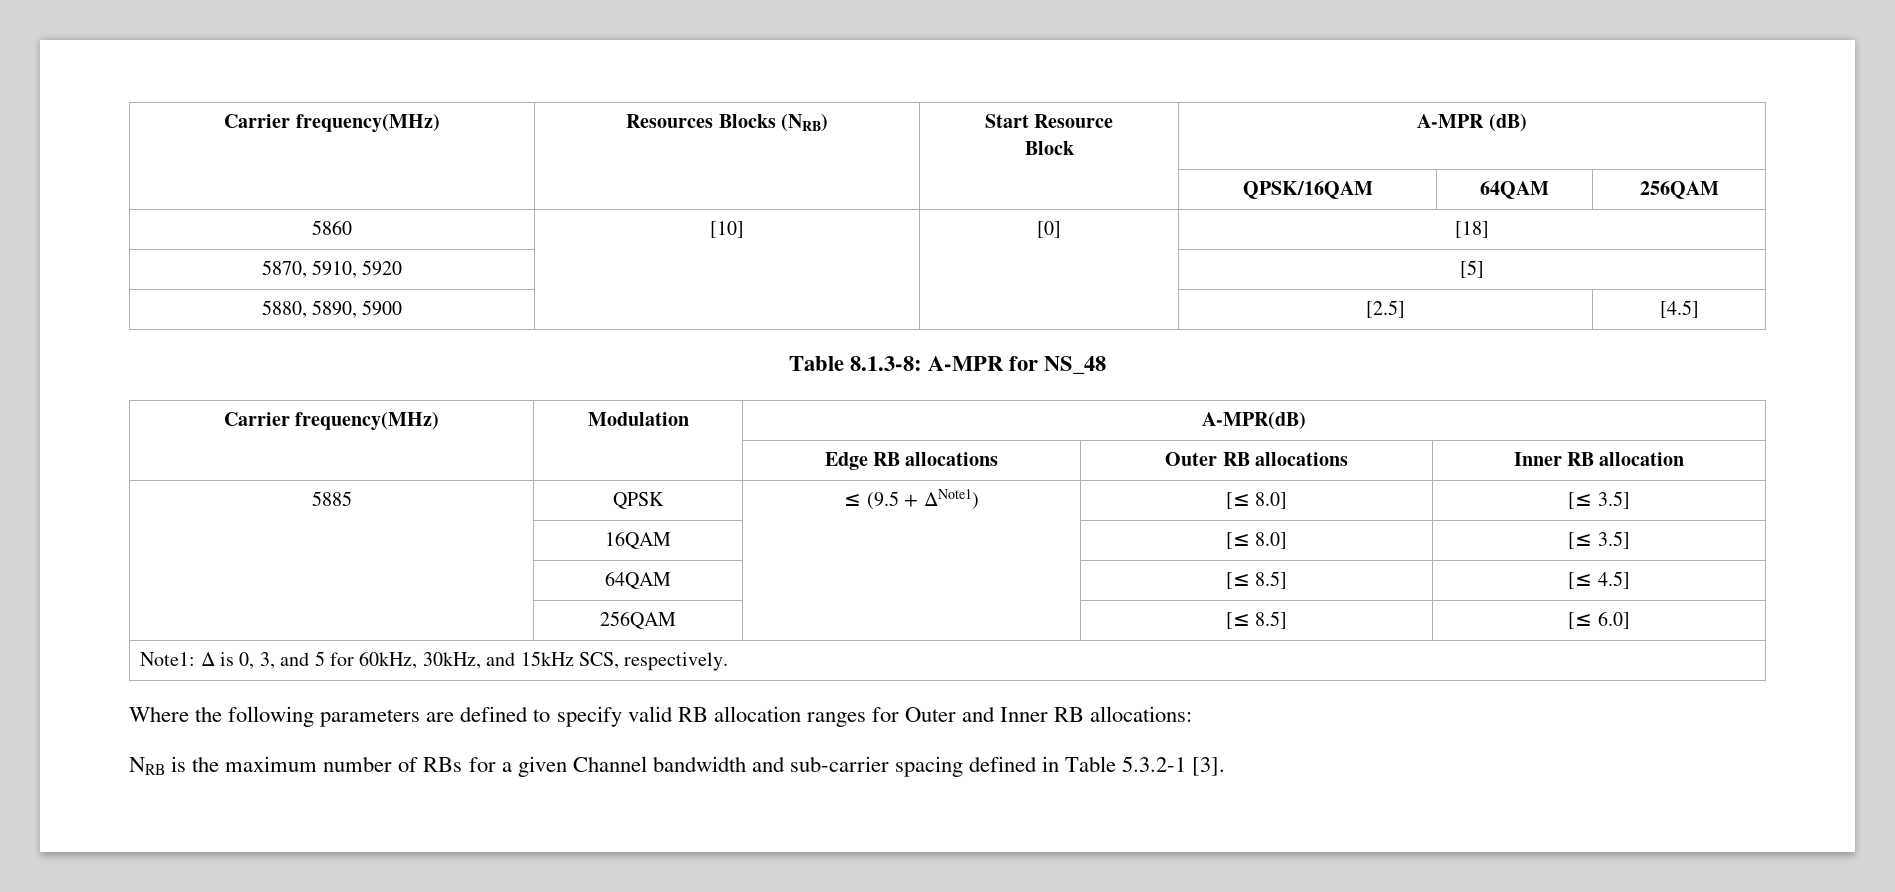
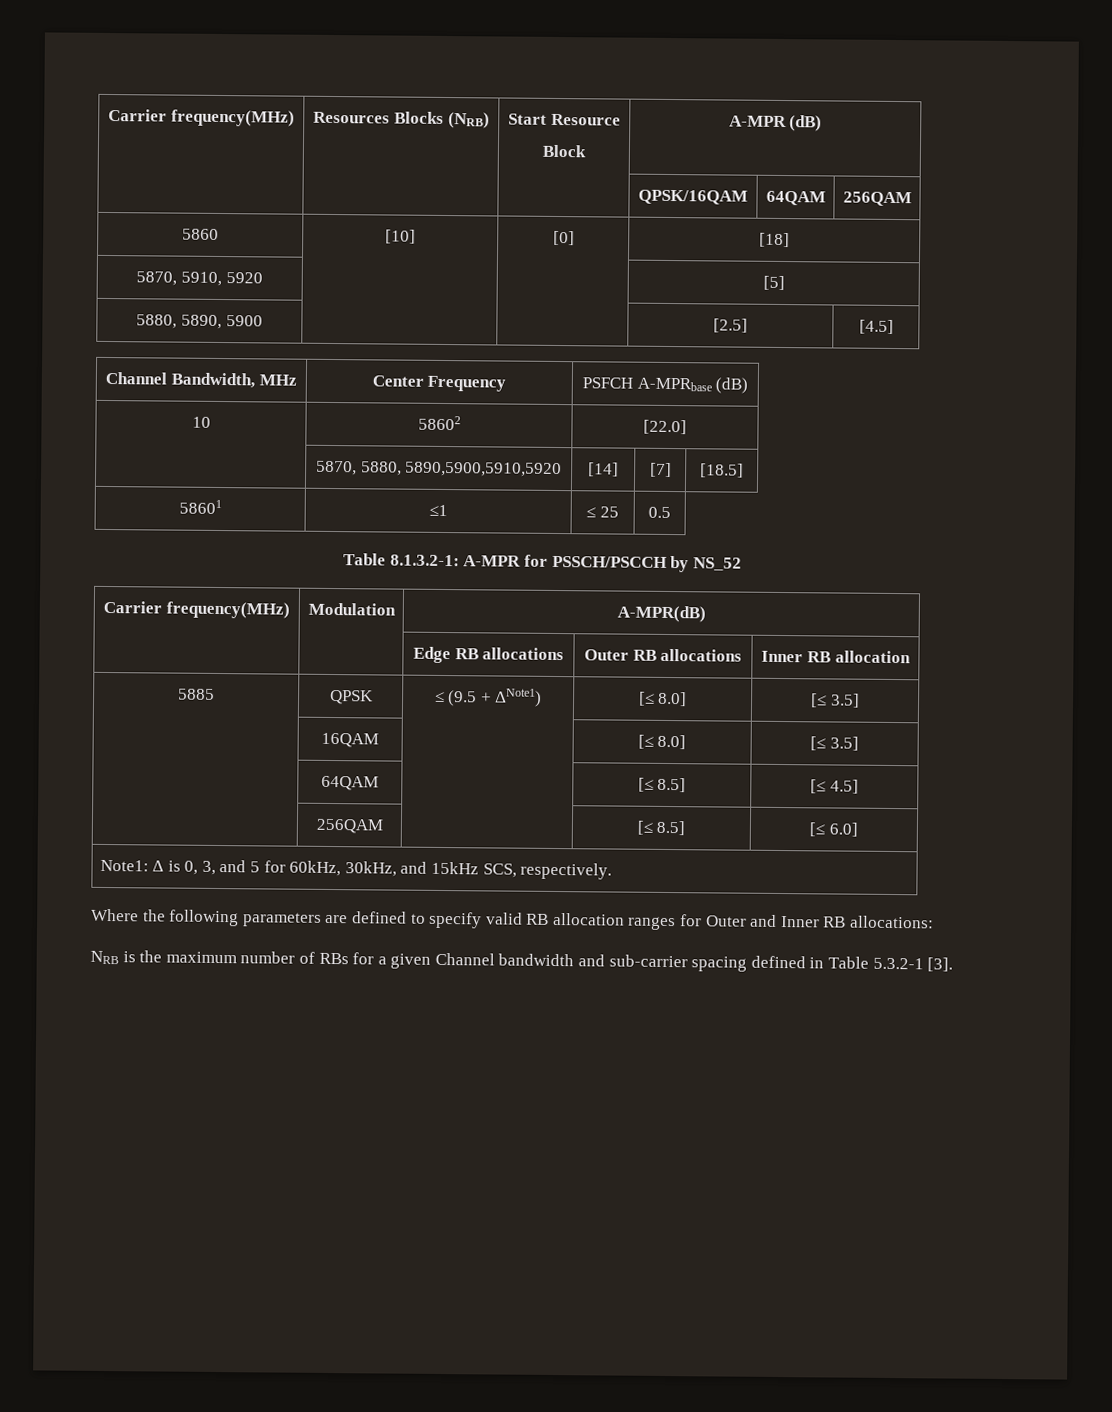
- Table 8.1.3-8: A-MPR for NS_48
+ Channel Bandwidth, MHz | Center Frequency | PSFCH A-MPRbase (dB)
+ 10 | 58602 | [22.0]
+ | 5870, 5880, 5890,5900,5910,5920 | [14] | [7] | [18.5]
+ 58601 | ≤1 | ≤ 25 | 0.5
+ Table 8.1.3.2-1: A-MPR for PSSCH/PSCCH by NS_52

